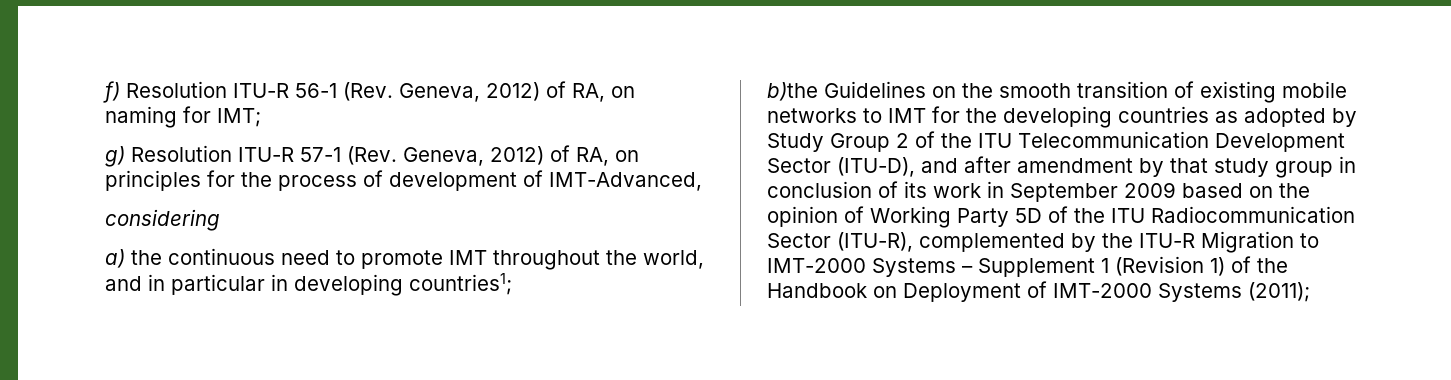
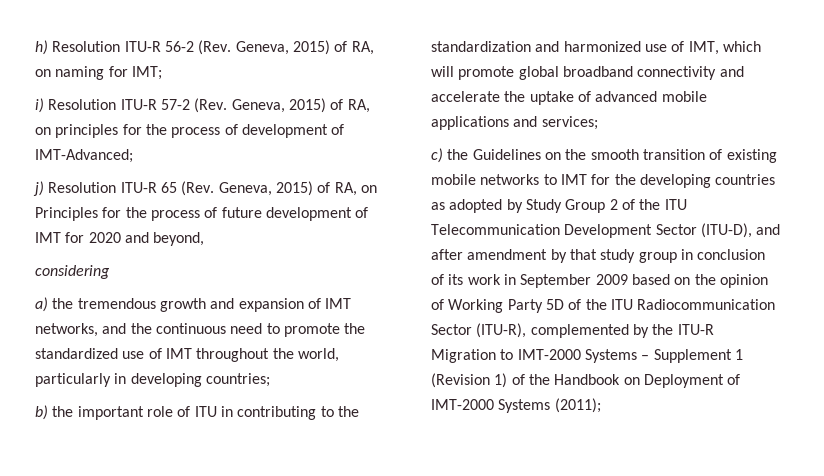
- f) Resolution ITU-R 56-1 (Rev. Geneva, 2012) of RA, on naming for IMT;
+ h) Resolution ITU-R 56-2 (Rev. Geneva, 2015) of RA, on naming for IMT;
- g) Resolution ITU-R 57-1 (Rev. Geneva, 2012) of RA, on principles for the process of development of IMT-Advanced,
+ i) Resolution ITU-R 57-2 (Rev. Geneva, 2015) of RA, on principles for the process of development of IMT-Advanced;
+ j) Resolution ITU-R 65 (Rev. Geneva, 2015) of RA, on Principles for the process of future development of IMT for 2020 and beyond,
  considering
- a) the continuous need to promote IMT throughout the world, and in particular in developing countries1;
- b)the Guidelines on the smooth transition of existing mobile networks to IMT for the developing countries as adopted by Study Group 2 of the ITU Telecommunication Development Sector (ITU-D), and after amendment by that study group in conclusion of its work in September 2009 based on the opinion of Working Party 5D of the ITU Radiocommunication Sector (ITU-R), complemented by the ITU-R Migration to IMT-2000 Systems – Supplement 1 (Revision 1) of the Handbook on Deployment of IMT-2000 Systems (2011);
+ a) the tremendous growth and expansion of IMT networks, and the continuous need to promote the standardized use of IMT throughout the world, particularly in developing countries;
+ b) the important role of ITU in contributing to the standardization and harmonized use of IMT, which will promote global broadband connectivity and accelerate the uptake of advanced mobile applications and services;
+ c) the Guidelines on the smooth transition of existing mobile networks to IMT for the developing countries as adopted by Study Group 2 of the ITU Telecommunication Development Sector (ITU-D), and after amendment by that study group in conclusion of its work in September 2009 based on the opinion of Working Party 5D of the ITU Radiocommunication Sector (ITU-R), complemented by the ITU-R Migration to IMT-2000 Systems – Supplement 1 (Revision 1) of the Handbook on Deployment of IMT-2000 Systems (2011);

